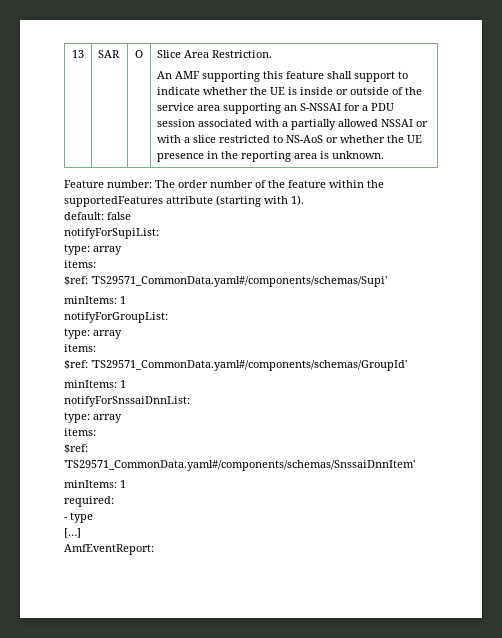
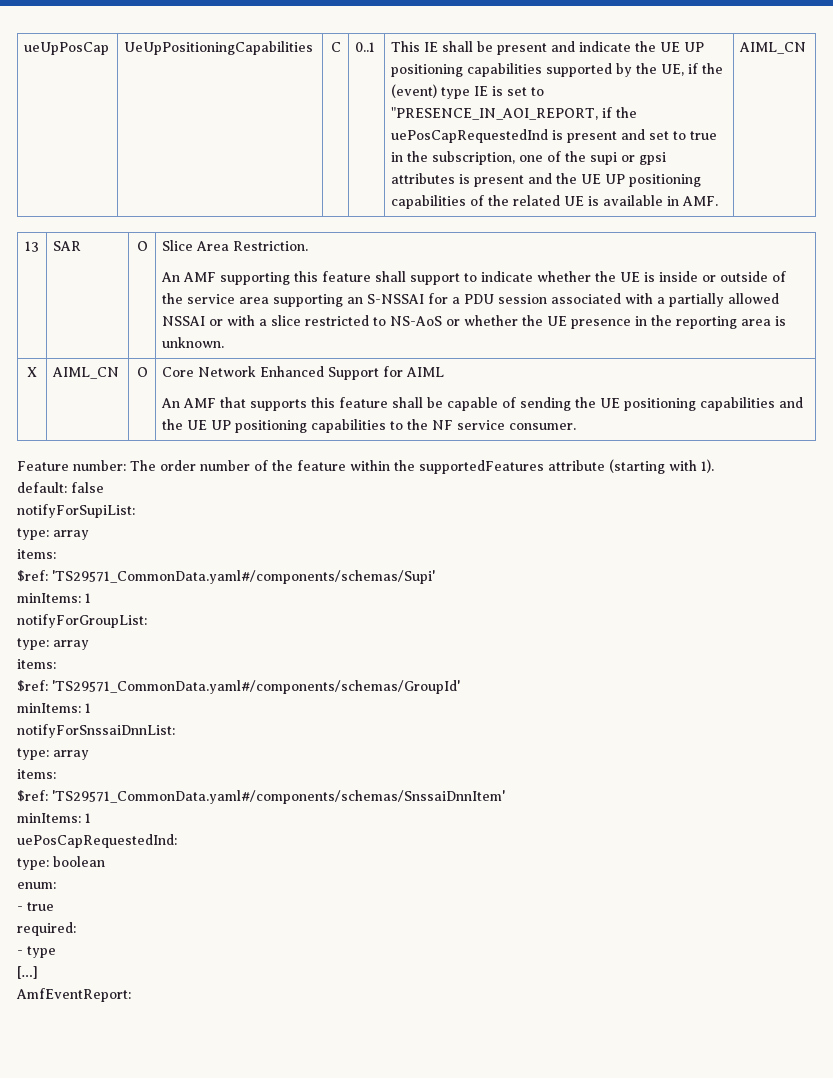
+ ueUpPosCap | UeUpPositioningCapabilities | C | 0..1 | This IE shall be present and indicate the UE UP positioning capabilities supported by the UE, if the (event) type IE is set to "PRESENCE_IN_AOI_REPORT, if the uePosCapRequestedInd is present and set to true in the subscription, one of the supi or gpsi attributes is present and the UE UP positioning capabilities of the related UE is available in AMF. | AIML_CN
+ X | AIML_CN | O | Core Network Enhanced Support for AIML
+ An AMF that supports this feature shall be capable of sending the UE positioning capabilities and the UE UP positioning capabilities to the NF service consumer.
+ uePosCapRequestedInd:
+ type: boolean
+ enum:
+ - true

